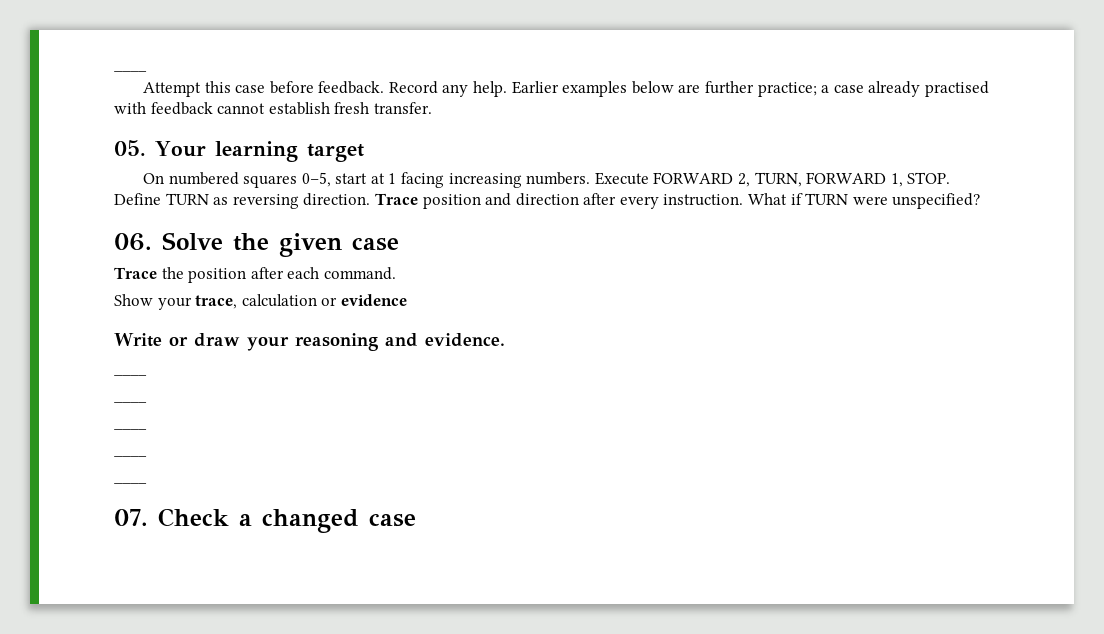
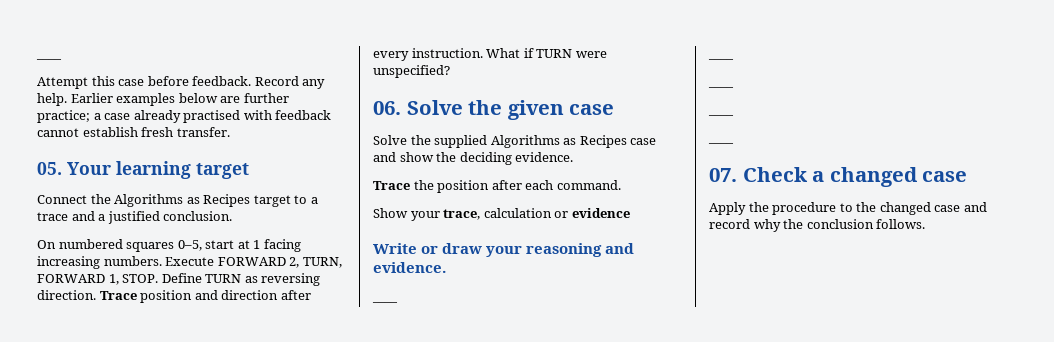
+ Connect the Algorithms as Recipes target to a trace and a justified conclusion.
+ Solve the supplied Algorithms as Recipes case and show the deciding evidence.
+ Apply the procedure to the changed case and record why the conclusion follows.

